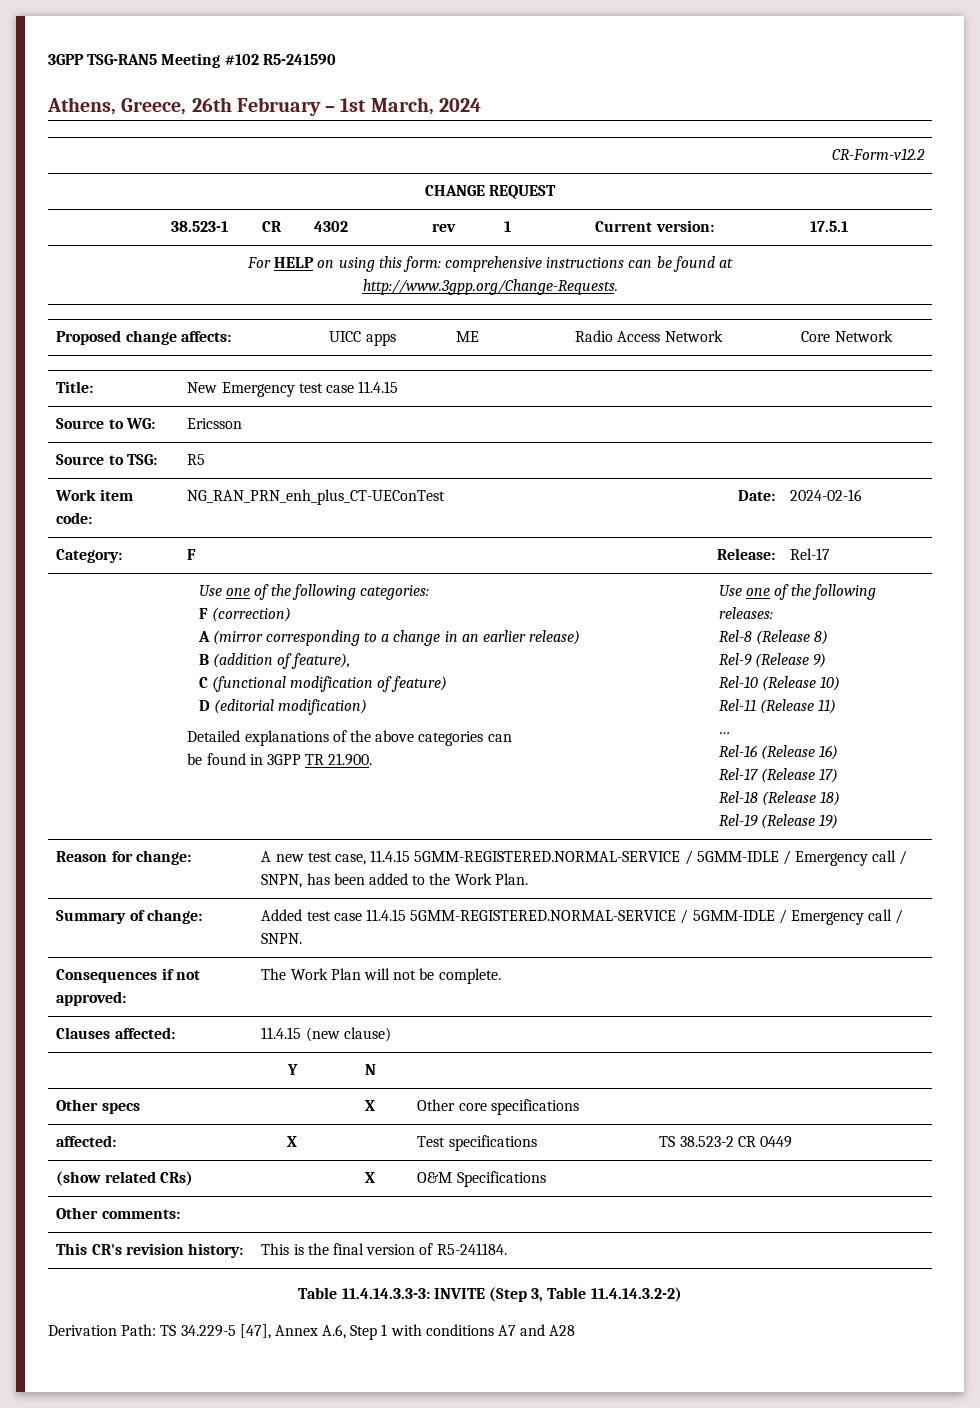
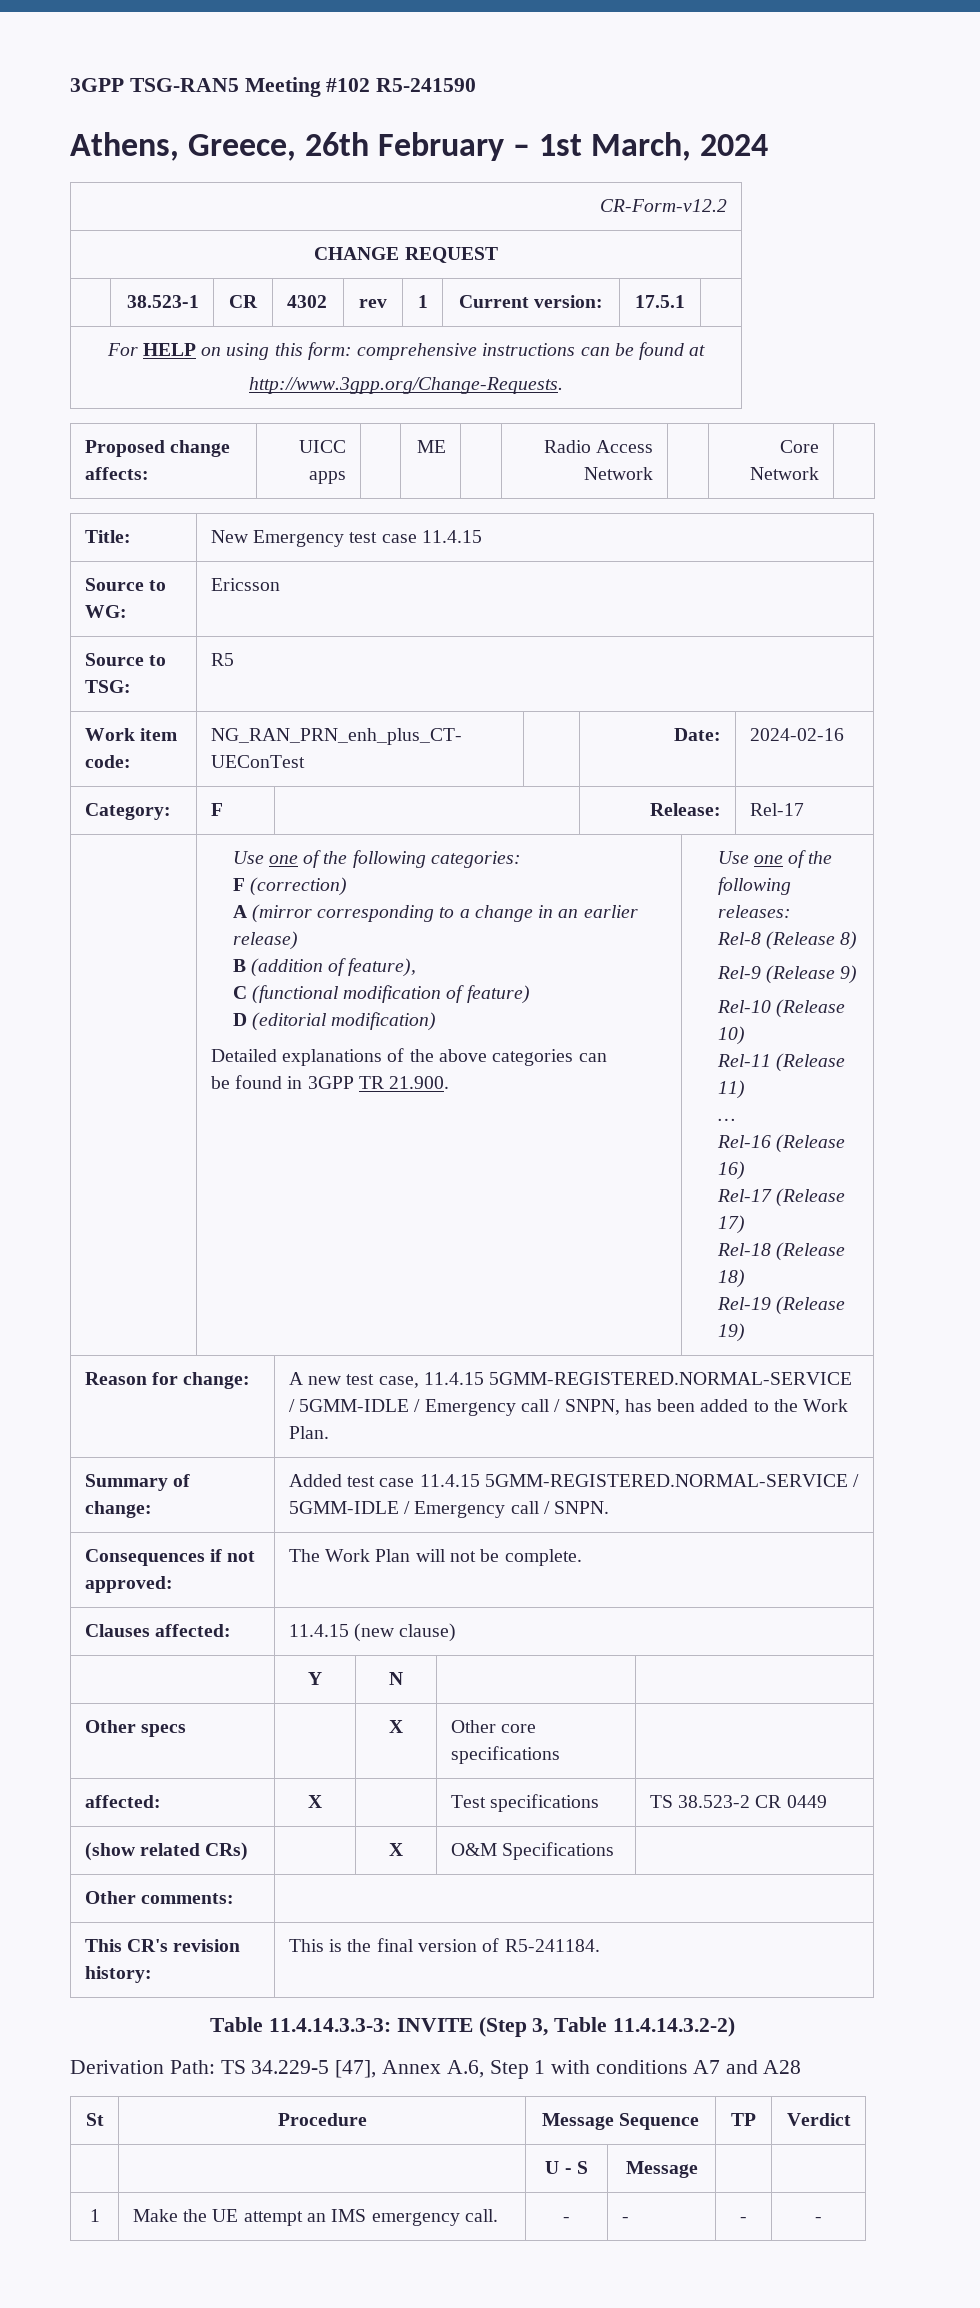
+ St | Procedure | Message Sequence | TP | Verdict
+ | | U - S | Message | |
+ 1 | Make the UE attempt an IMS emergency call. | - | - | - | -

